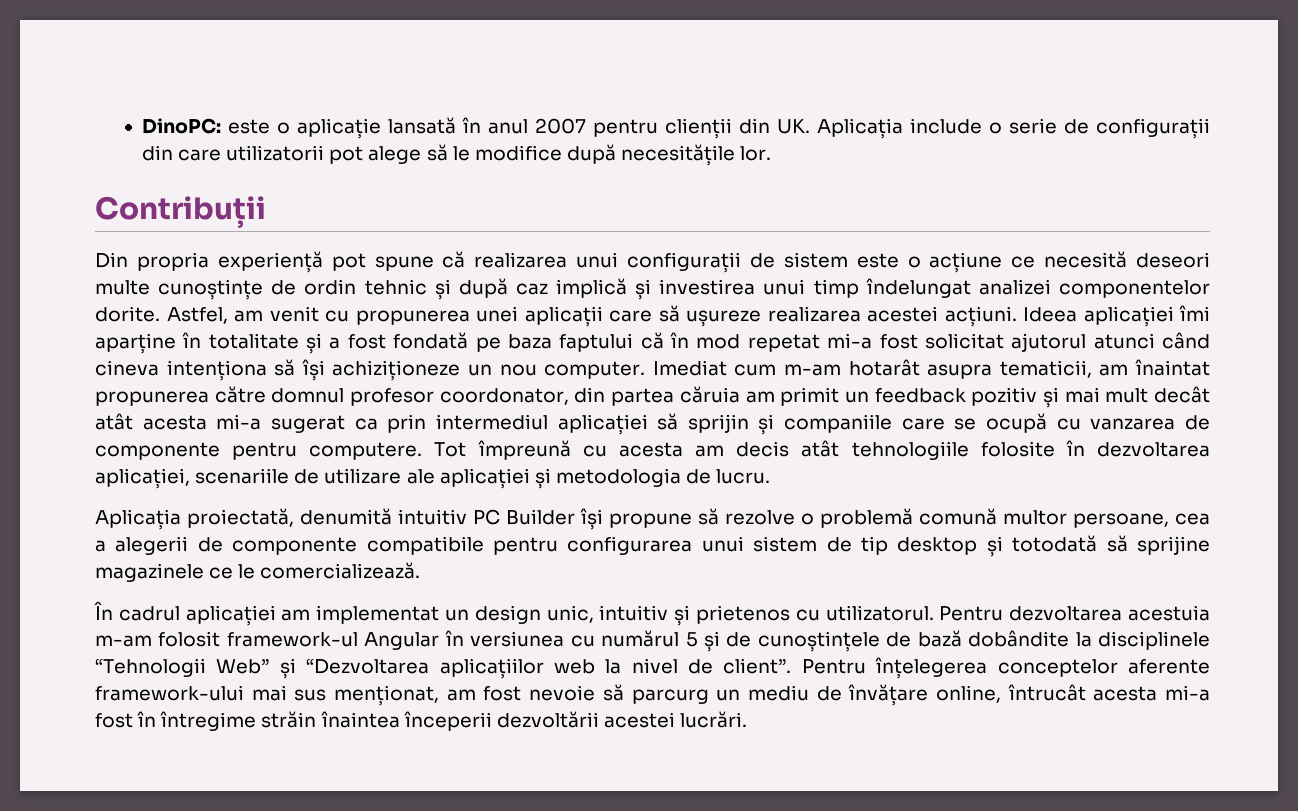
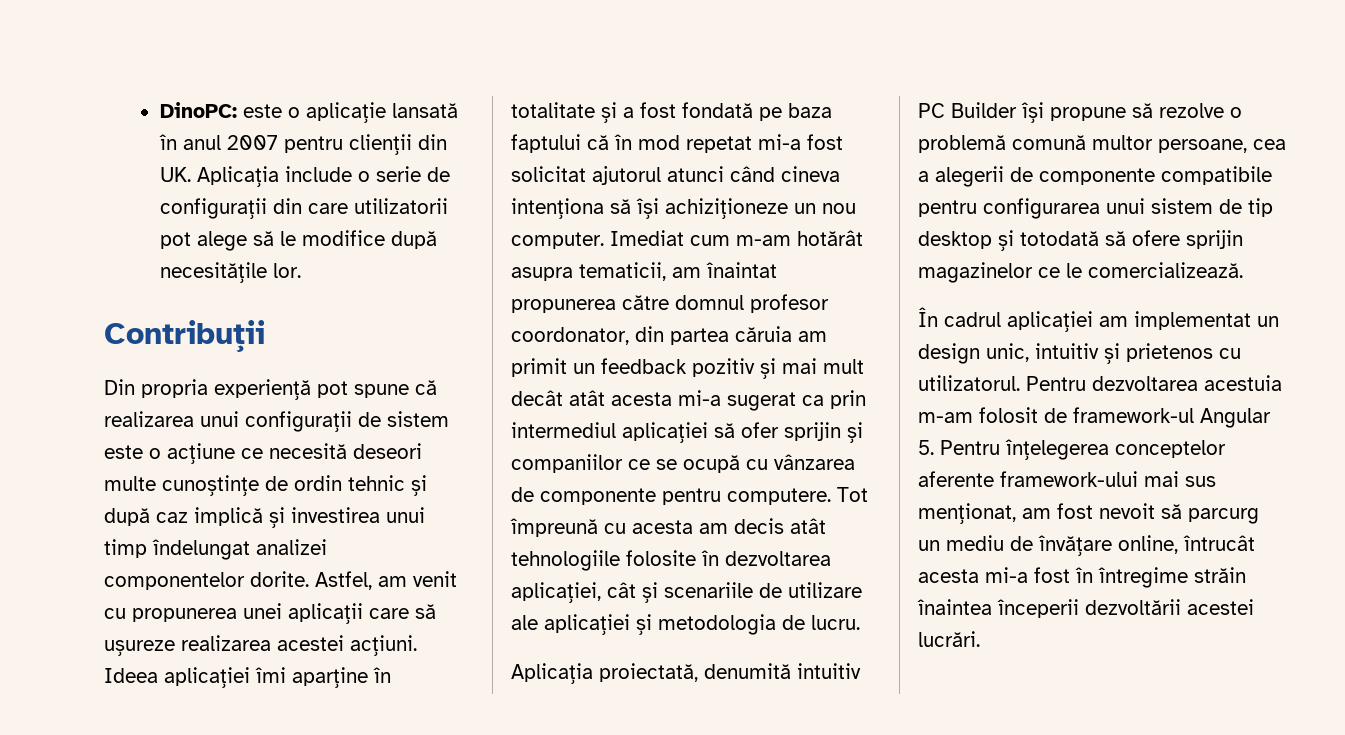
- Imediat cum m-am hotarât asupra tematicii, am înaintat propunerea către domnul profesor coordonator, din partea căruia am primit un feedback pozitiv și mai mult decât atât acesta mi-a sugerat ca prin intermediul aplicației să sprijin și companiile care se ocupă cu vanzarea de componente pentru computere.
+ Imediat cum m-am hotărât asupra tematicii, am înaintat propunerea către domnul profesor coordonator, din partea căruia am primit un feedback pozitiv și mai mult decât atât acesta mi-a sugerat ca prin intermediul aplicației să ofer sprijin și companiilor ce se ocupă cu vânzarea de componente pentru computere.
- Tot împreună cu acesta am decis atât tehnologiile folosite în dezvoltarea aplicației, scenariile de utilizare ale aplicației și metodologia de lucru.
+ Tot împreună cu acesta am decis atât tehnologiile folosite în dezvoltarea aplicației, cât și scenariile de utilizare ale aplicației și metodologia de lucru.
- Aplicația proiectată, denumită intuitiv PC Builder își propune să rezolve o problemă comună multor persoane, cea a alegerii de componente compatibile pentru configurarea unui sistem de tip desktop și totodată să sprijine magazinele ce le comercializează.
+ Aplicația proiectată, denumită intuitiv PC Builder își propune să rezolve o problemă comună multor persoane, cea a alegerii de componente compatibile pentru configurarea unui sistem de tip desktop și totodată să ofere sprijin magazinelor ce le comercializează.
- Pentru dezvoltarea acestuia m-am folosit framework-ul Angular în versiunea cu numărul 5 și de cunoștințele de bază dobândite la disciplinele “Tehnologii Web” și “Dezvoltarea aplicațiilor web la nivel de client”. Pentru înțelegerea conceptelor aferente framework-ului mai sus menționat, am fost nevoie să parcurg un mediu de învățare online, întrucât acesta mi-a fost în întregime străin înaintea începerii dezvoltării acestei lucrări.
+ Pentru dezvoltarea acestuia m-am folosit de framework-ul Angular 5. Pentru înțelegerea conceptelor aferente framework-ului mai sus menționat, am fost nevoit să parcurg un mediu de învățare online, întrucât acesta mi-a fost în întregime străin înaintea începerii dezvoltării acestei lucrări.

